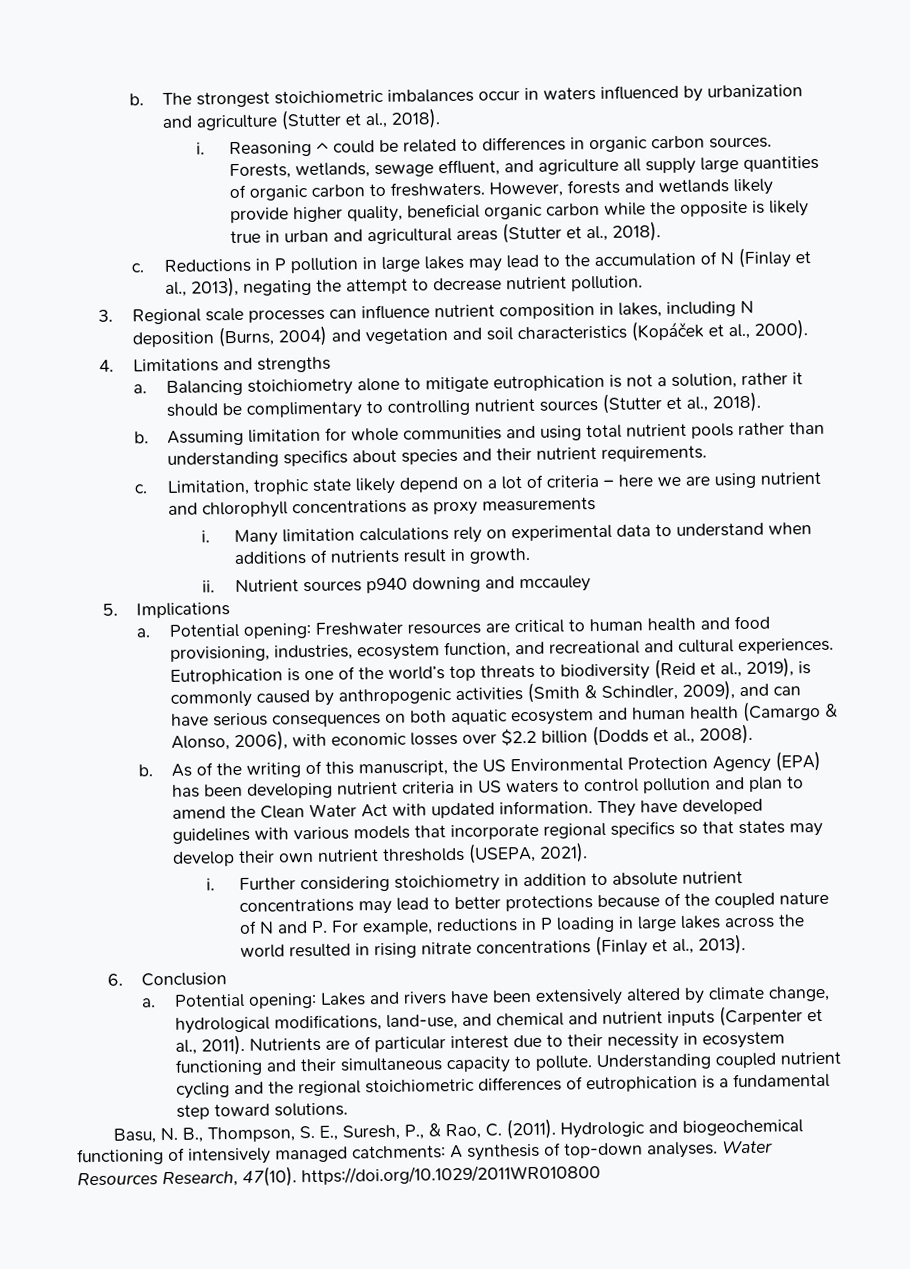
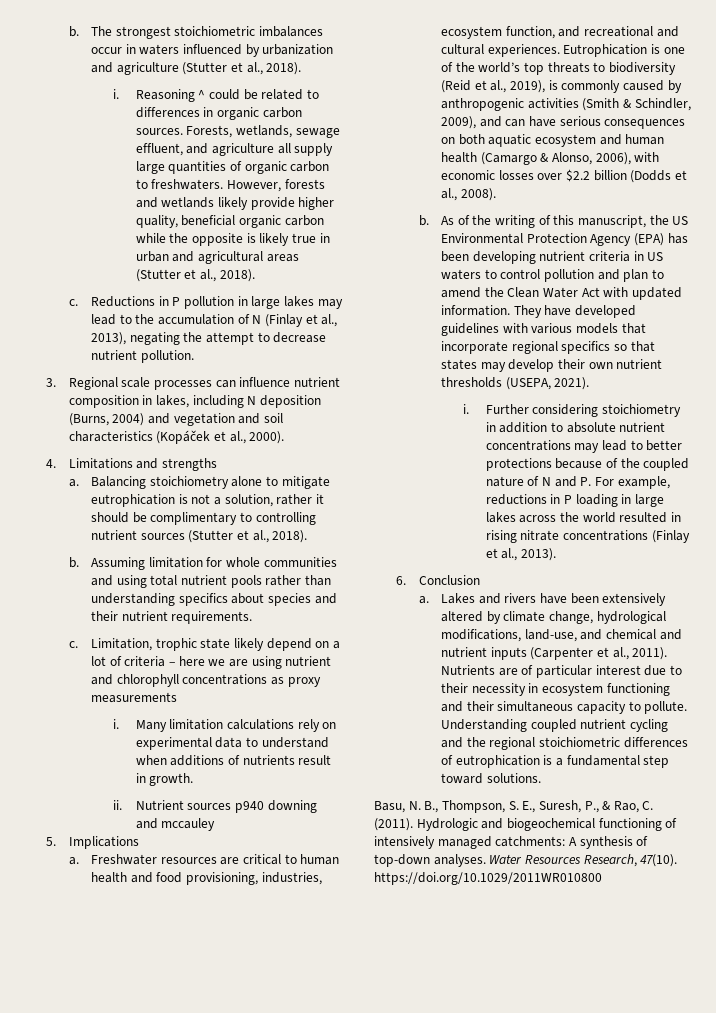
- Potential opening: Freshwater resources are critical to human health and food provisioning, industries, ecosystem function, and recreational and cultural experiences.
+ Freshwater resources are critical to human health and food provisioning, industries, ecosystem function, and recreational and cultural experiences.
- Potential opening: Lakes and rivers have been extensively altered by climate change, hydrological modifications, land-use, and chemical and nutrient inputs (Carpenter et al., 2011).
+ Lakes and rivers have been extensively altered by climate change, hydrological modifications, land-use, and chemical and nutrient inputs (Carpenter et al., 2011).

